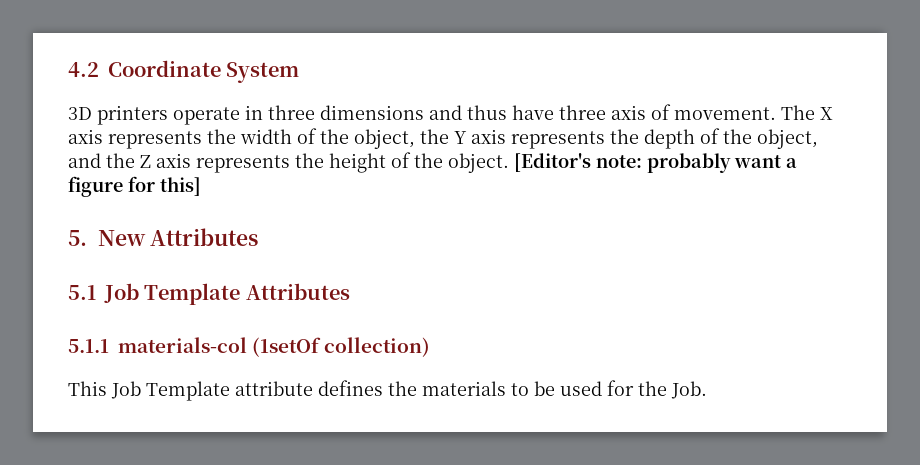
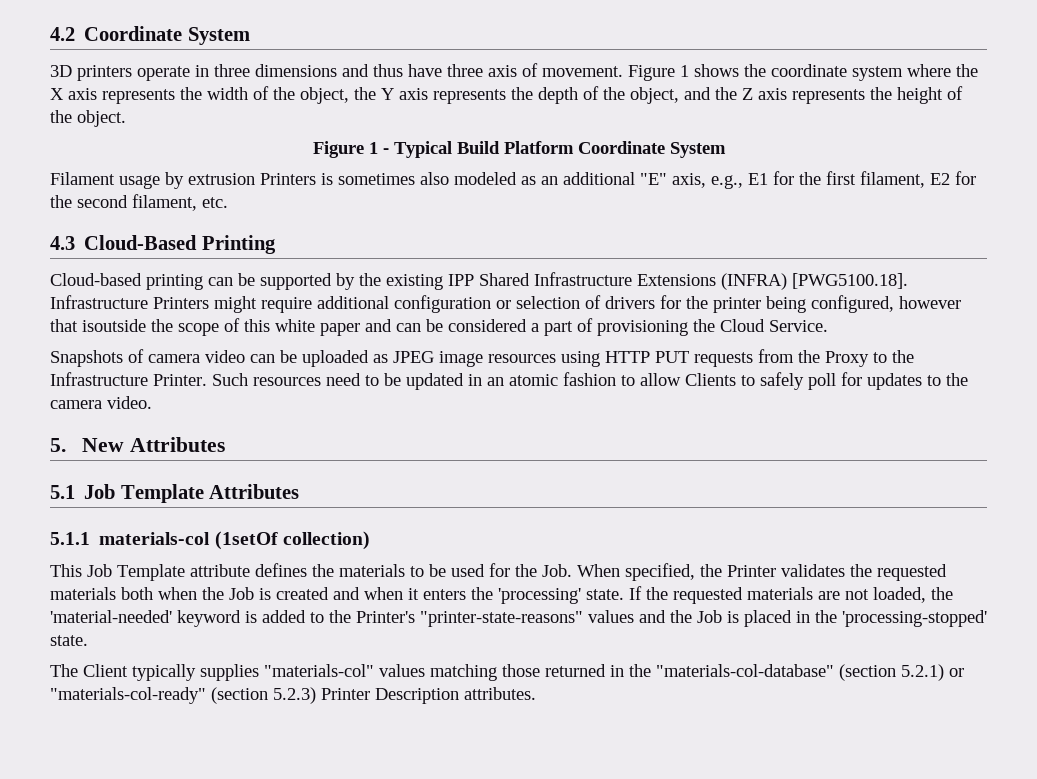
- The X axis represents the width of the object, the Y axis represents the depth of the object, and the Z axis represents the height of the object. [Editor's note: probably want a figure for this]
+ Figure 1 shows the coordinate system where the X axis represents the width of the object, the Y axis represents the depth of the object, and the Z axis represents the height of the object.
+ Figure 1 - Typical Build Platform Coordinate System
+ Filament usage by extrusion Printers is sometimes also modeled as an additional "E" axis, e.g., E1 for the first filament, E2 for the second filament, etc.
+ 4.3 Cloud-Based Printing
+ Cloud-based printing can be supported by the existing IPP Shared Infrastructure Extensions (INFRA) [PWG5100.18]. Infrastructure Printers might require additional configuration or selection of drivers for the printer being configured, however that isoutside the scope of this white paper and can be considered a part of provisioning the Cloud Service.
+ Snapshots of camera video can be uploaded as JPEG image resources using HTTP PUT requests from the Proxy to the Infrastructure Printer. Such resources need to be updated in an atomic fashion to allow Clients to safely poll for updates to the camera video.
- This Job Template attribute defines the materials to be used for the Job.
+ This Job Template attribute defines the materials to be used for the Job. When specified, the Printer validates the requested materials both when the Job is created and when it enters the 'processing' state. If the requested materials are not loaded, the 'material-needed' keyword is added to the Printer's "printer-state-reasons" values and the Job is placed in the 'processing-stopped' state.
+ The Client typically supplies "materials-col" values matching those returned in the "materials-col-database" (section 5.2.1) or "materials-col-ready" (section 5.2.3) Printer Description attributes.

